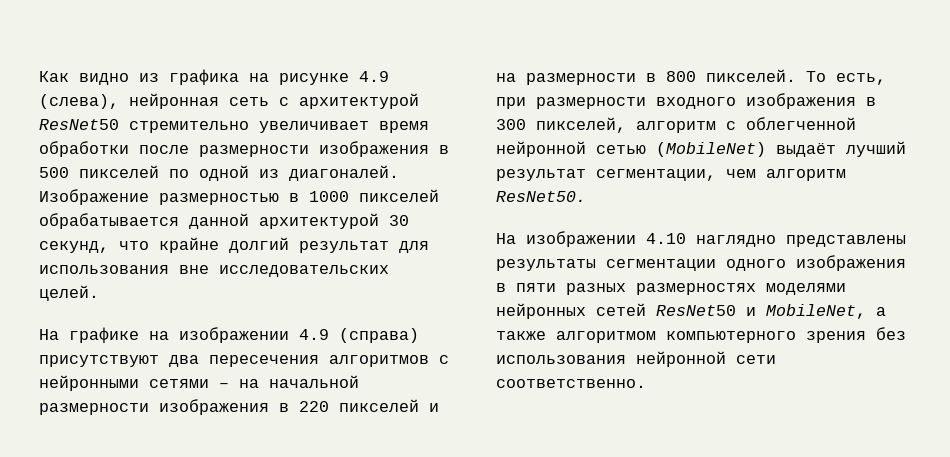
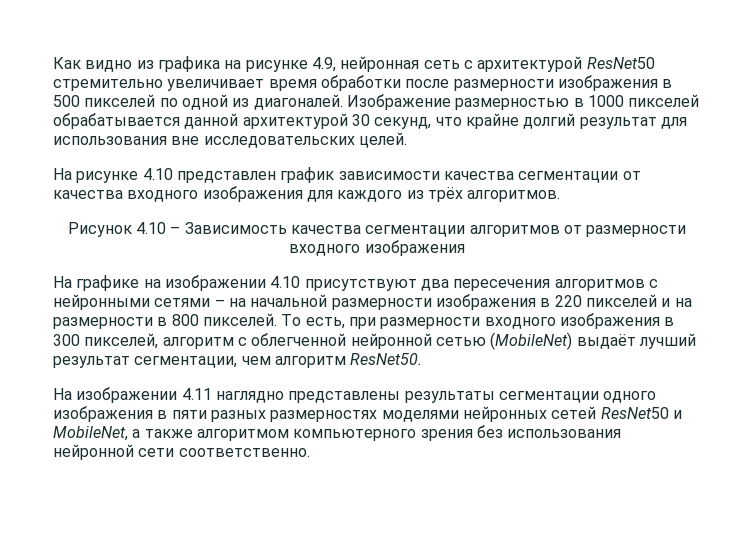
- Как видно из графика на рисунке 4.9 (слева), нейронная сеть с архитектурой ResNet50 стремительно увеличивает время обработки после размерности изображения в 500 пикселей по одной из диагоналей.
+ Как видно из графика на рисунке 4.9, нейронная сеть с архитектурой ResNet50 стремительно увеличивает время обработки после размерности изображения в 500 пикселей по одной из диагоналей.
+ На рисунке 4.10 представлен график зависимости качества сегментации от качества входного изображения для каждого из трёх алгоритмов.
+ Рисунок 4.10 – Зависимость качества сегментации алгоритмов от размерности входного изображения
- На графике на изображении 4.9 (справа) присутствуют два пересечения алгоритмов с нейронными сетями – на начальной размерности изображения в 220 пикселей и на размерности в 800 пикселей.
+ На графике на изображении 4.10 присутствуют два пересечения алгоритмов с нейронными сетями – на начальной размерности изображения в 220 пикселей и на размерности в 800 пикселей.
- На изображении 4.10 наглядно представлены результаты сегментации одного изображения в пяти разных размерностях моделями нейронных сетей ResNet50 и MobileNet, а также алгоритмом компьютерного зрения без использования нейронной сети соответственно.
+ На изображении 4.11 наглядно представлены результаты сегментации одного изображения в пяти разных размерностях моделями нейронных сетей ResNet50 и MobileNet, а также алгоритмом компьютерного зрения без использования нейронной сети соответственно.

